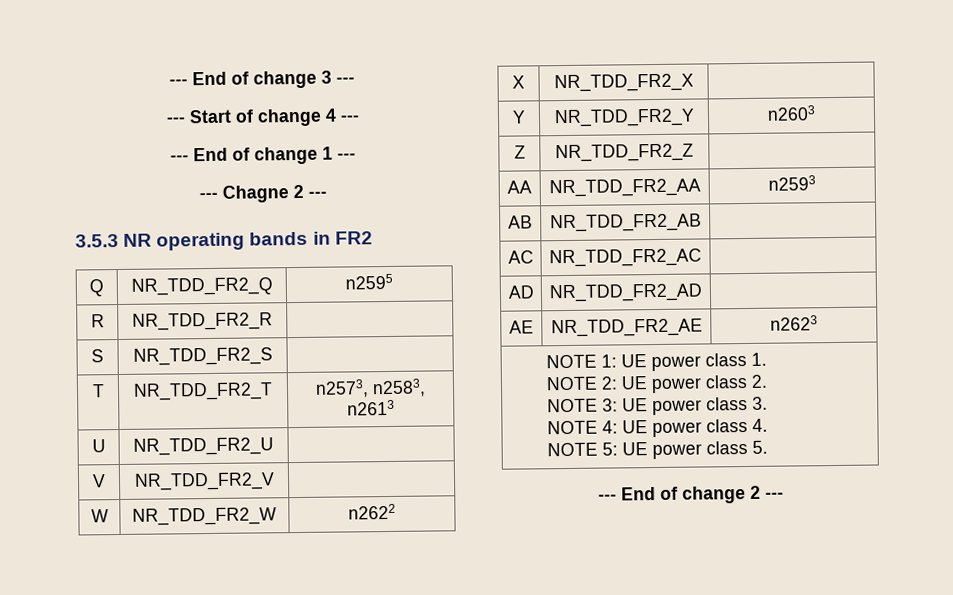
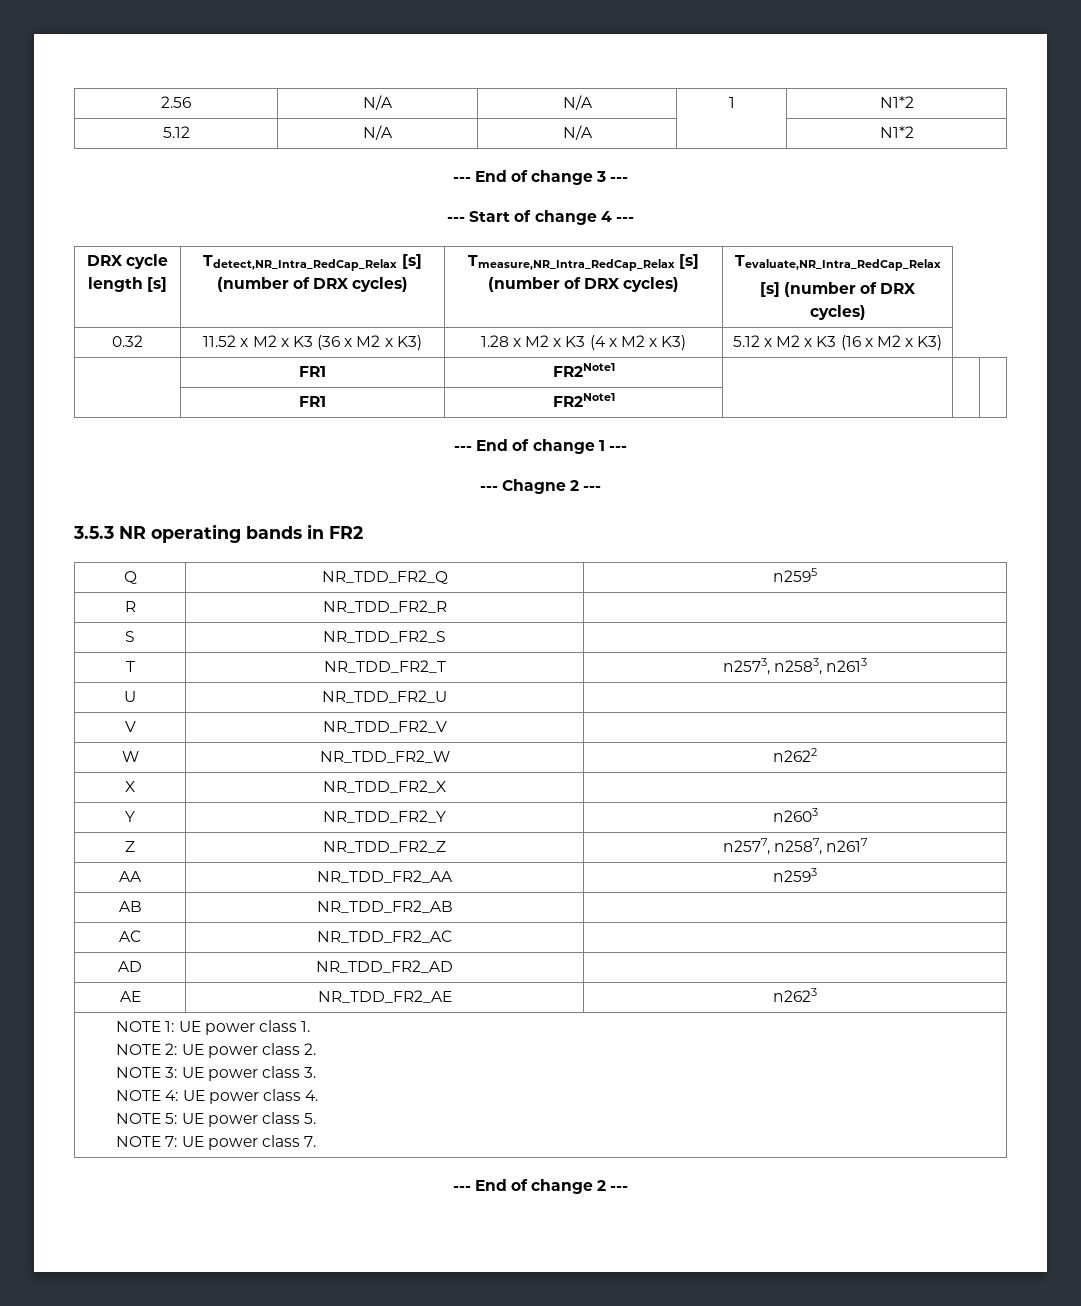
+ 2.56 | N/A | N/A | 1 | N1*2
+ 5.12 | N/A | N/A | | N1*2
+ DRX cycle length [s] | Tdetect,NR_Intra_RedCap_Relax [s] (number of DRX cycles) | Tmeasure,NR_Intra_RedCap_Relax [s] (number of DRX cycles) | Tevaluate,NR_Intra_RedCap_Relax
+ [s] (number of DRX cycles)
+ 0.32 | 11.52 x M2 x K3 (36 x M2 x K3) | 1.28 x M2 x K3 (4 x M2 x K3) | 5.12 x M2 x K3 (16 x M2 x K3)
+ | FR1 | FR2Note1 | | |
+ | FR1 | FR2Note1 | | |
- Z | NR_TDD_FR2_Z |
+ Z | NR_TDD_FR2_Z | n2577, n2587, n2617
  NOTE 1: UE power class 1.
  NOTE 2: UE power class 2.
  NOTE 3: UE power class 3.
  NOTE 4: UE power class 4.
  NOTE 5: UE power class 5.
+ NOTE 7: UE power class 7.

